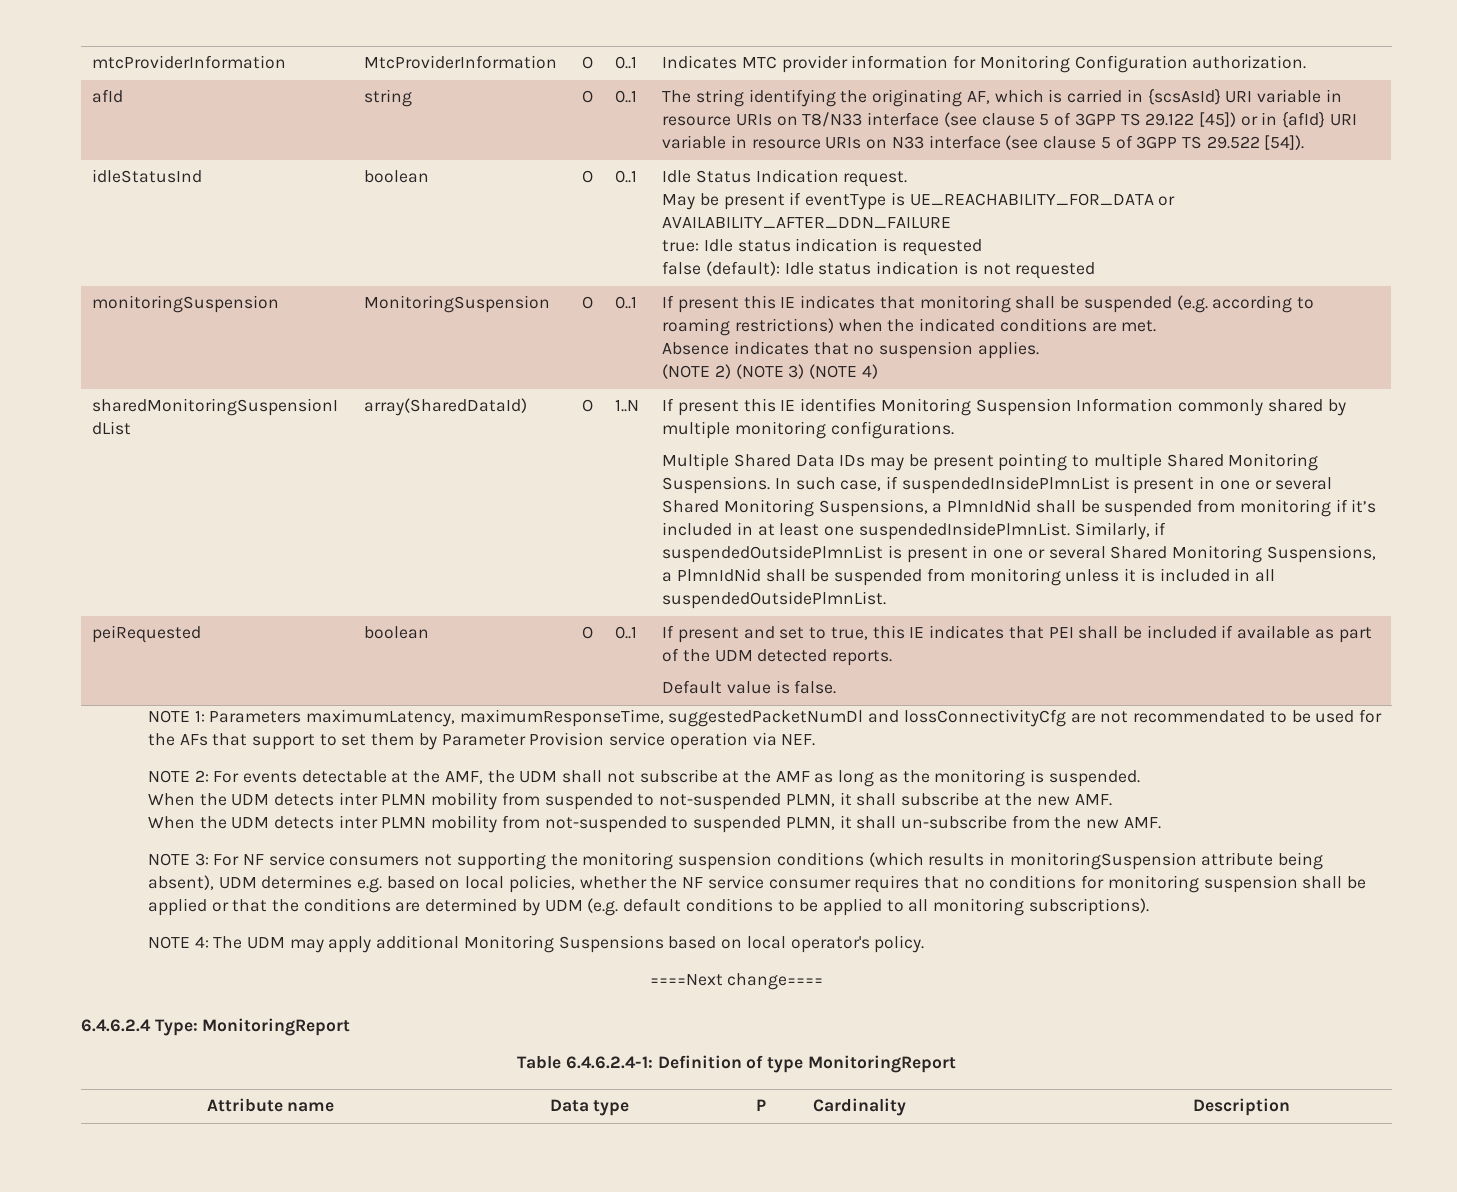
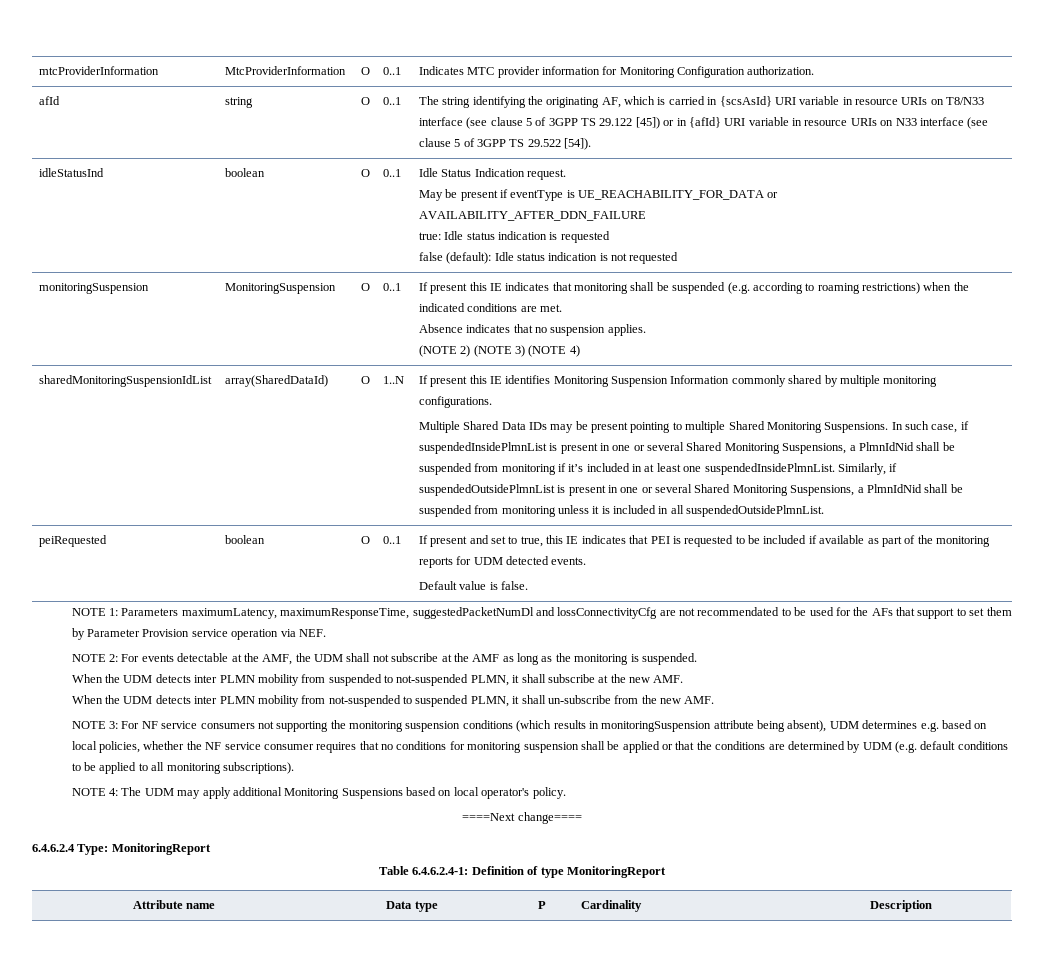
- peiRequested | boolean | O | 0..1 | If present and set to true, this IE indicates that PEI shall be included if available as part of the UDM detected reports.
+ peiRequested | boolean | O | 0..1 | If present and set to true, this IE indicates that PEI is requested to be included if available as part of the monitoring reports for UDM detected events.

